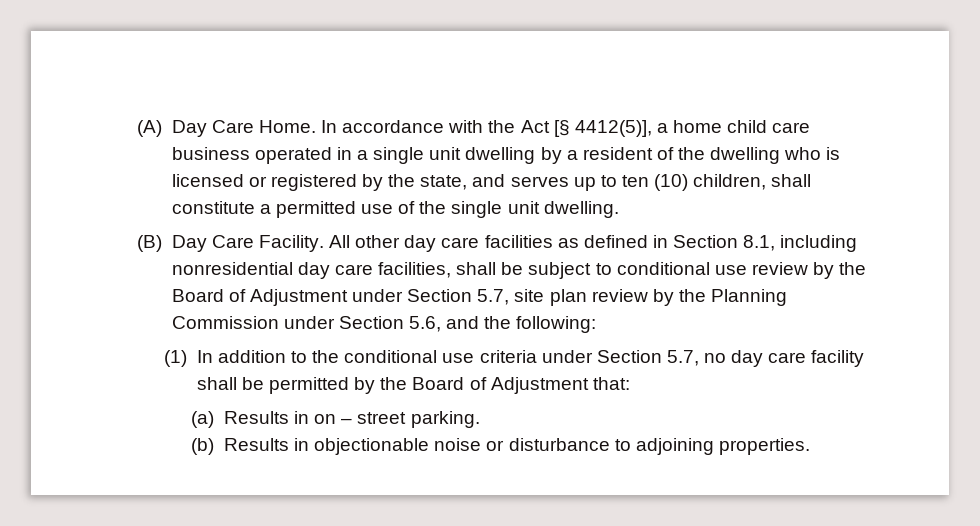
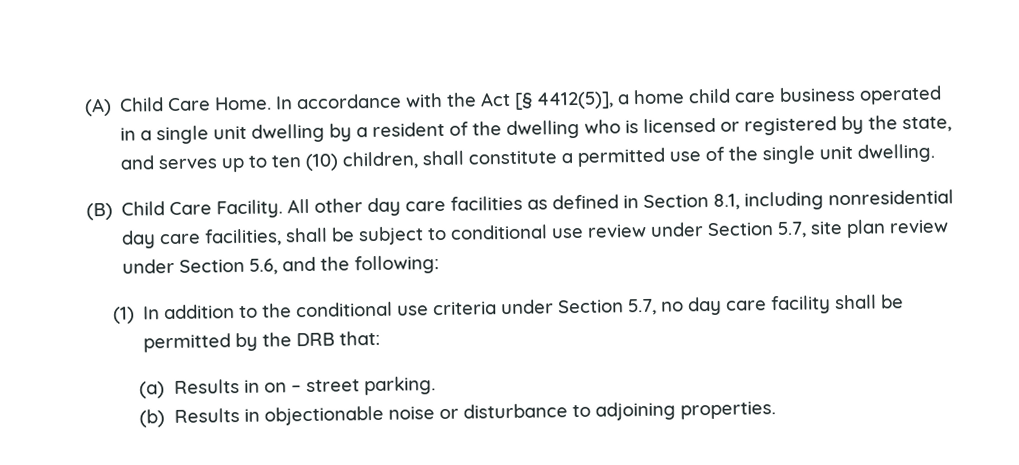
- (A) Day Care Home.
+ (A) Child Care Home.
- (B) Day Care Facility.
+ (B) Child Care Facility.
- All other day care facilities as defined in Section 8.1, including nonresidential day care facilities, shall be subject to conditional use review by the Board of Adjustment under Section 5.7, site plan review by the Planning Commission under Section 5.6, and the following:
+ All other day care facilities as defined in Section 8.1, including nonresidential day care facilities, shall be subject to conditional use review under Section 5.7, site plan review under Section 5.6, and the following:
- (1) In addition to the conditional use criteria under Section 5.7, no day care facility shall be permitted by the Board of Adjustment that:
+ (1) In addition to the conditional use criteria under Section 5.7, no day care facility shall be permitted by the DRB that:

